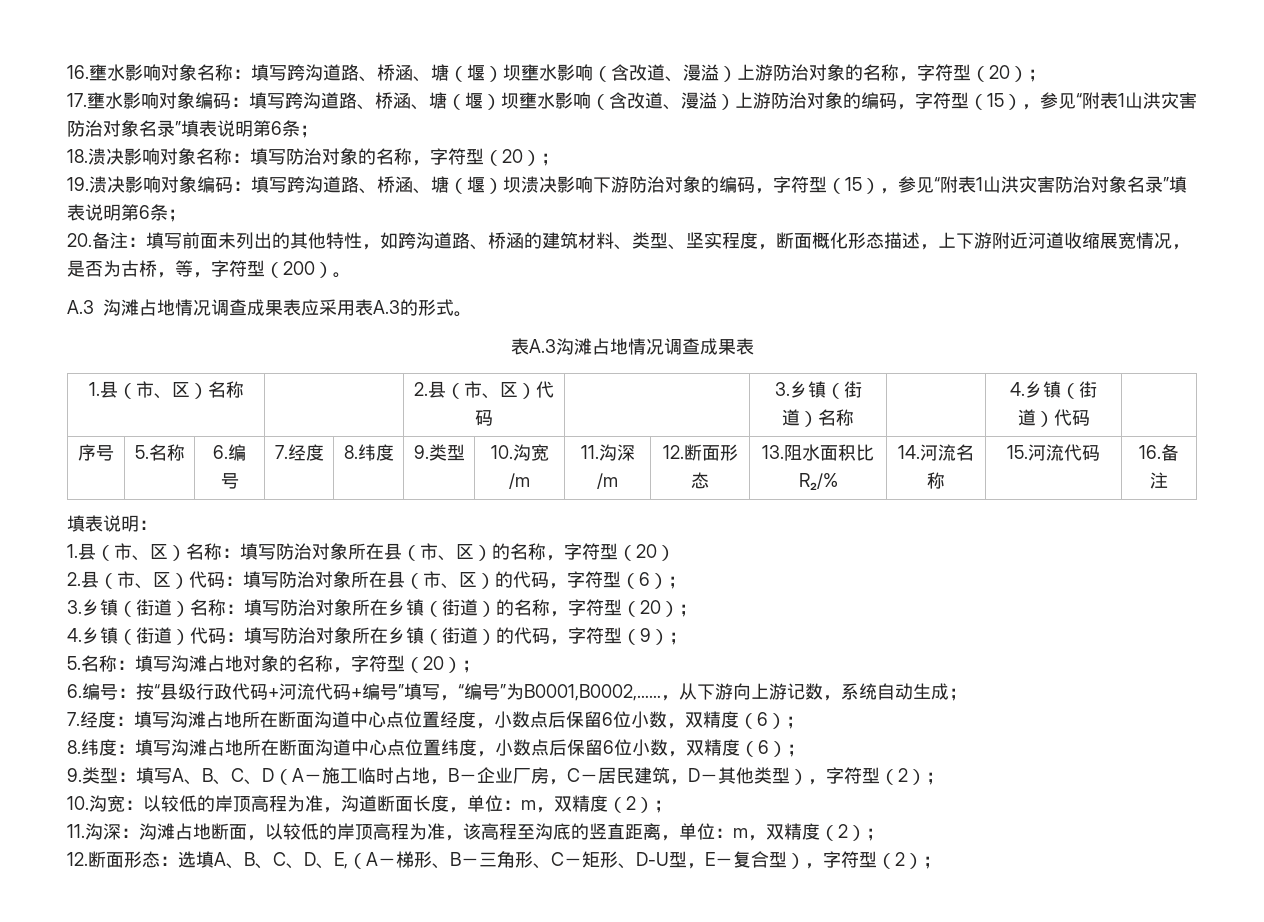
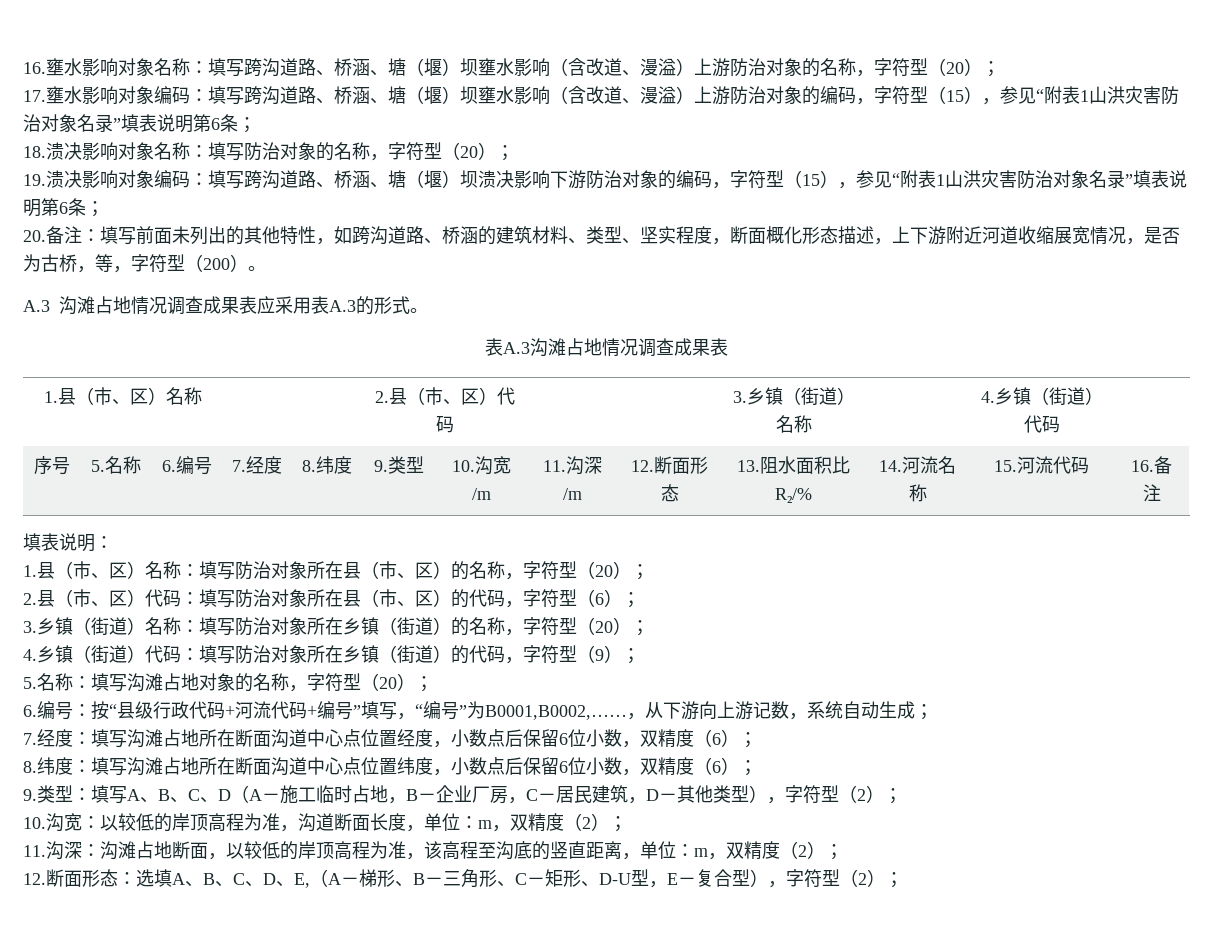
- 1.县（市、区）名称：填写防治对象所在县（市、区）的名称，字符型（20）
+ 1.县（市、区）名称：填写防治对象所在县（市、区）的名称，字符型（20）；

